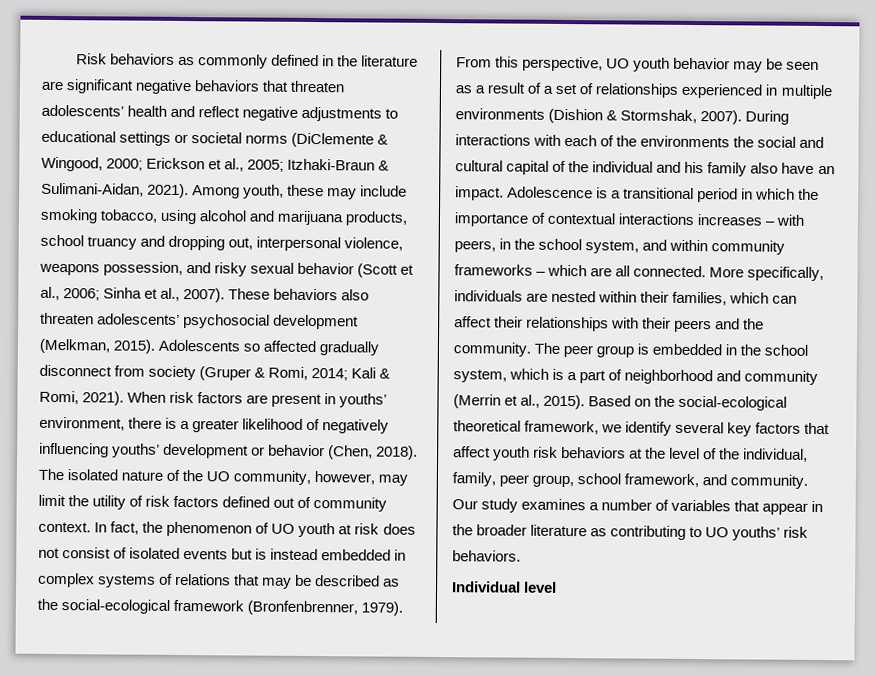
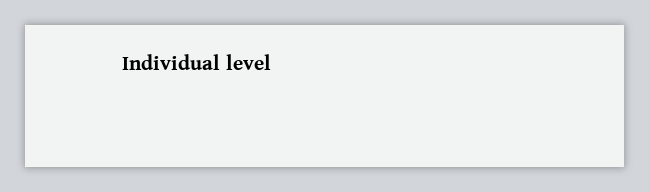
- Risk behaviors as commonly defined in the literature are significant negative behaviors that threaten adolescents’ health and reflect negative adjustments to educational settings or societal norms (DiClemente & Wingood, 2000; Erickson et al., 2005; Itzhaki-Braun & Sulimani-Aidan, 2021). Among youth, these may include smoking tobacco, using alcohol and marijuana products, school truancy and dropping out, interpersonal violence, weapons possession, and risky sexual behavior (Scott et al., 2006; Sinha et al., 2007). These behaviors also threaten adolescents’ psychosocial development (Melkman, 2015). Adolescents so affected gradually disconnect from society (Gruper & Romi, 2014; Kali & Romi, 2021). When risk factors are present in youths’ environment, there is a greater likelihood of negatively influencing youths’ development or behavior (Chen, 2018). The isolated nature of the UO community, however, may limit the utility of risk factors defined out of community context. In fact, the phenomenon of UO youth at risk does not consist of isolated events but is instead embedded in complex systems of relations that may be described as the social-ecological framework (Bronfenbrenner, 1979). From this perspective, UO youth behavior may be seen as a result of a set of relationships experienced in multiple environments (Dishion & Stormshak, 2007). During interactions with each of the environments the social and cultural capital of the individual and his family also have an impact. Adolescence is a transitional period in which the importance of contextual interactions increases – with peers, in the school system, and within community frameworks – which are all connected. More specifically, individuals are nested within their families, which can affect their relationships with their peers and the community. The peer group is embedded in the school system, which is a part of neighborhood and community (Merrin et al., 2015). Based on the social-ecological theoretical framework, we identify several key factors that affect youth risk behaviors at the level of the individual, family, peer group, school framework, and community. Our study examines a number of variables that appear in the broader literature as contributing to UO youths’ risk behaviors.

